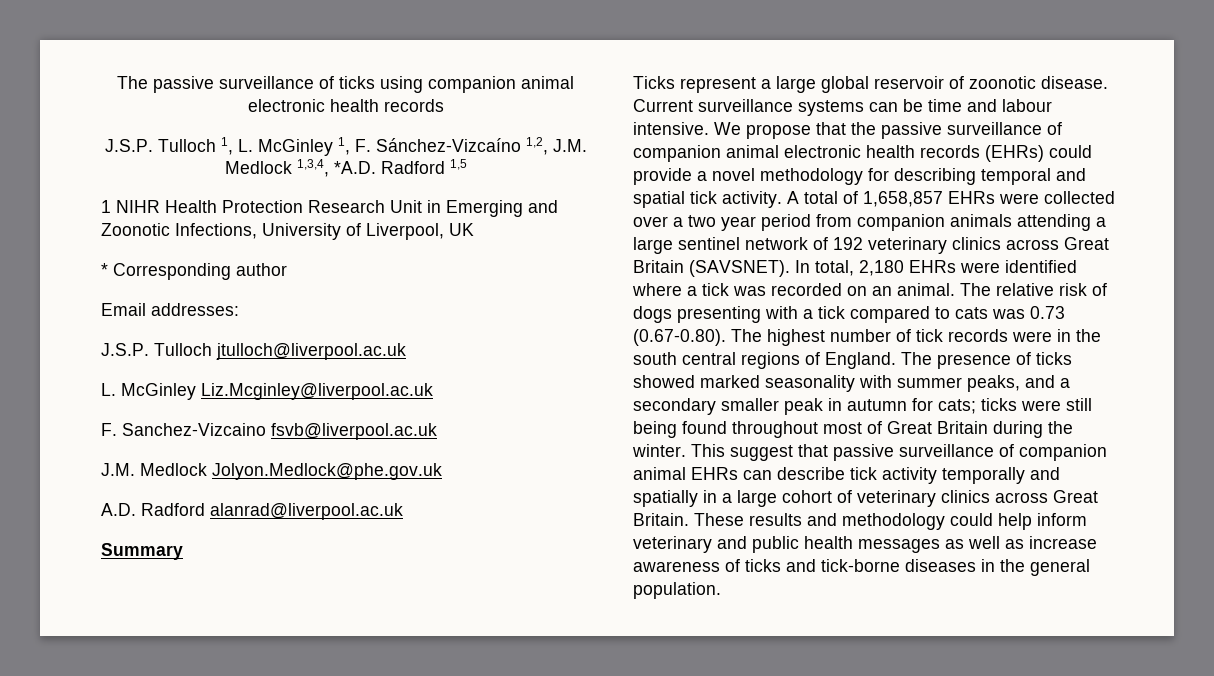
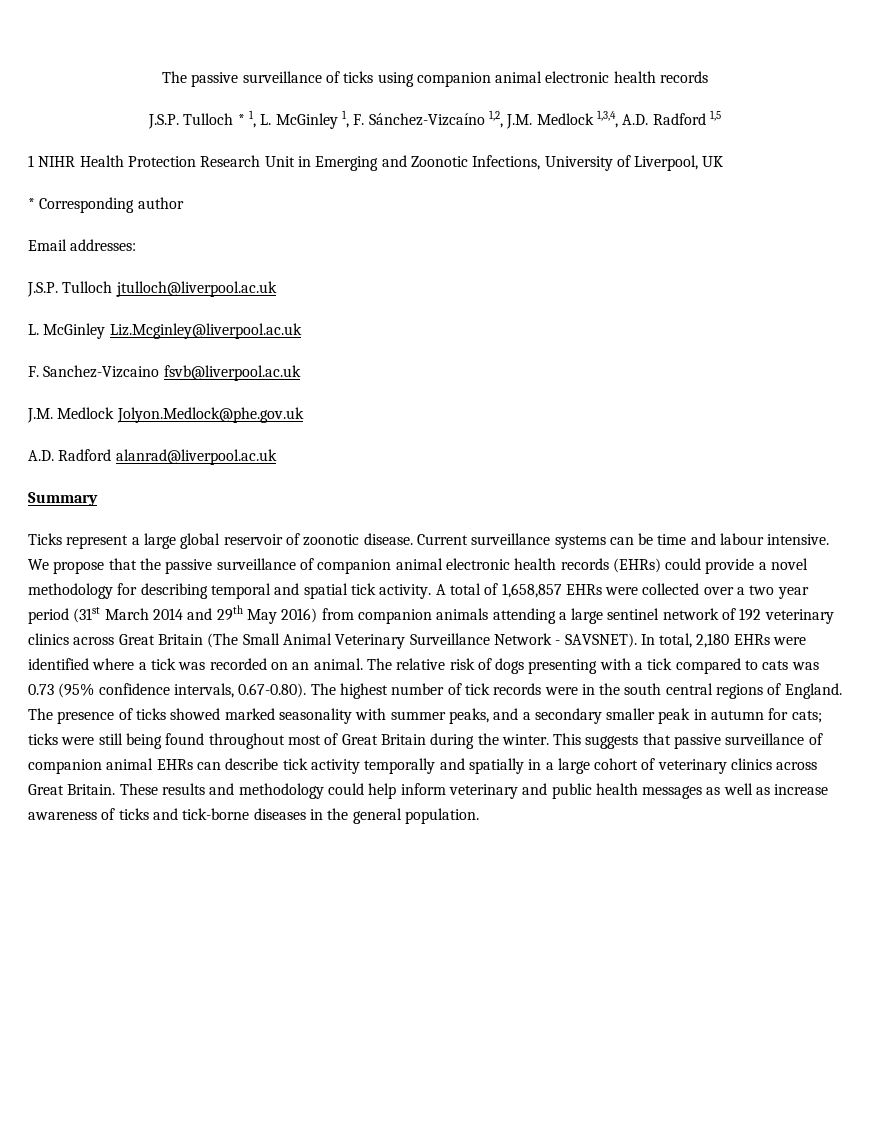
- J.S.P. Tulloch 1, L. McGinley 1, F. Sánchez-Vizcaíno 1,2, J.M. Medlock 1,3,4, *A.D. Radford 1,5
+ J.S.P. Tulloch * 1, L. McGinley 1, F. Sánchez-Vizcaíno 1,2, J.M. Medlock 1,3,4, A.D. Radford 1,5
- A total of 1,658,857 EHRs were collected over a two year period from companion animals attending a large sentinel network of 192 veterinary clinics across Great Britain (SAVSNET).
+ A total of 1,658,857 EHRs were collected over a two year period (31st March 2014 and 29th May 2016) from companion animals attending a large sentinel network of 192 veterinary clinics across Great Britain (The Small Animal Veterinary Surveillance Network - SAVSNET).
- The relative risk of dogs presenting with a tick compared to cats was 0.73 (0.67-0.80). The highest number of tick records were in the south central regions of England.
+ The relative risk of dogs presenting with a tick compared to cats was 0.73 (95% confidence intervals, 0.67-0.80). The highest number of tick records were in the south central regions of England.
- This suggest that passive surveillance of companion animal EHRs can describe tick activity temporally and spatially in a large cohort of veterinary clinics across Great Britain.
+ This suggests that passive surveillance of companion animal EHRs can describe tick activity temporally and spatially in a large cohort of veterinary clinics across Great Britain.

